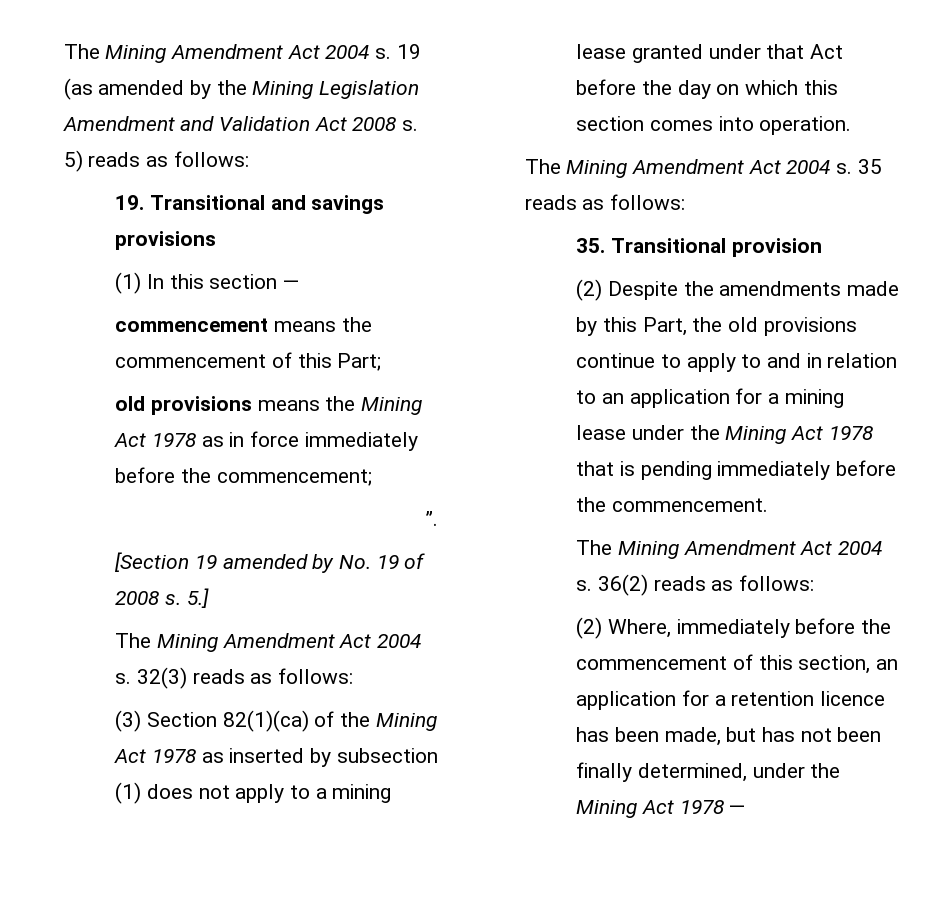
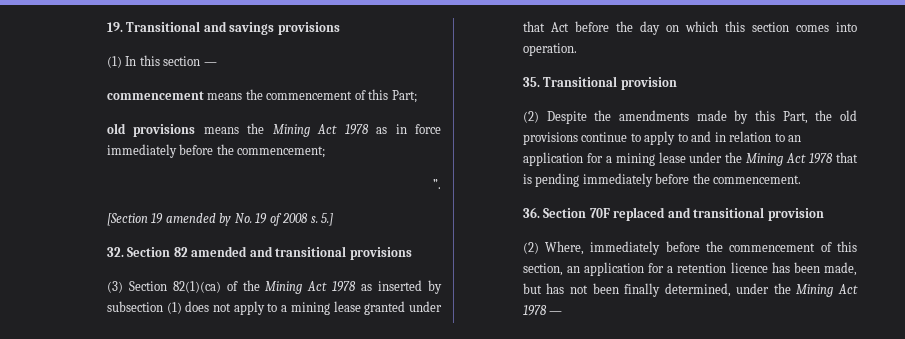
- The Mining Amendment Act 2004 s. 19 (as amended by the Mining Legislation Amendment and Validation Act 2008 s. 5) reads as follows:
- The Mining Amendment Act 2004 s. 32(3) reads as follows:
+ 32. Section 82 amended and transitional provisions
- The Mining Amendment Act 2004 s. 35 reads as follows:
- The Mining Amendment Act 2004 s. 36(2) reads as follows:
+ 36. Section 70F replaced and transitional provision

